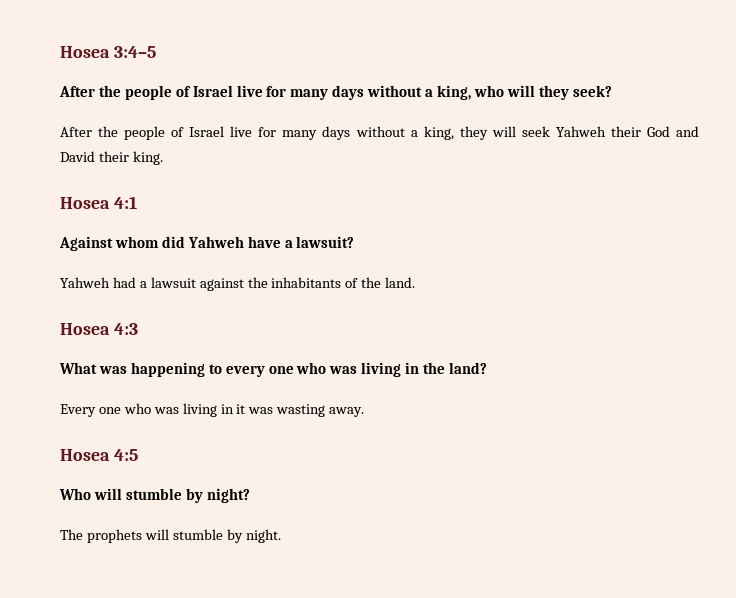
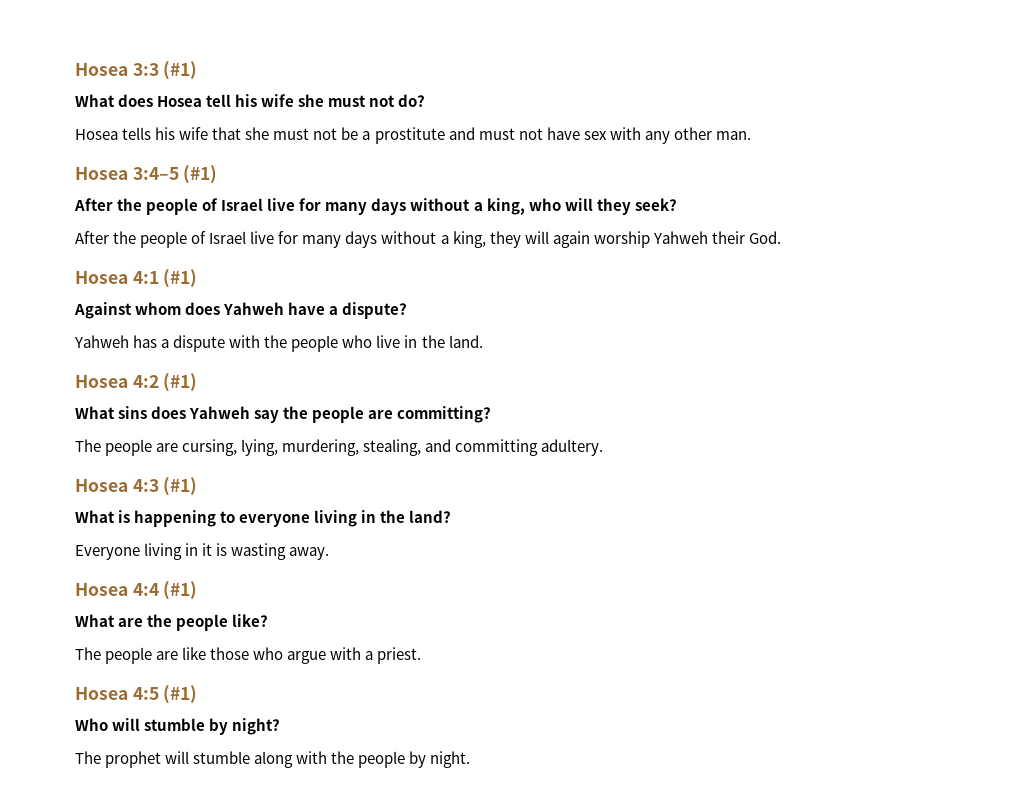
- Hosea 3:4–5
+ Hosea 3:3 (#1)
+ What does Hosea tell his wife she must not do?
+ Hosea tells his wife that she must not be a prostitute and must not have sex with any other man.
+ Hosea 3:4–5 (#1)
- After the people of Israel live for many days without a king, they will seek Yahweh their God and David their king.
+ After the people of Israel live for many days without a king, they will again worship Yahweh their God.
- Hosea 4:1
+ Hosea 4:1 (#1)
- Against whom did Yahweh have a lawsuit?
- Yahweh had a lawsuit against the inhabitants of the land.
+ Against whom does Yahweh have a dispute?
+ Yahweh has a dispute with the people who live in the land.
- Hosea 4:3
- What was happening to every one who was living in the land?
+ Hosea 4:2 (#1)
+ What sins does Yahweh say the people are committing?
+ The people are cursing, lying, murdering, stealing, and committing adultery.
+ Hosea 4:3 (#1)
+ What is happening to everyone living in the land?
- Every one who was living in it was wasting away.
+ Everyone living in it is wasting away.
+ Hosea 4:4 (#1)
+ What are the people like?
+ The people are like those who argue with a priest.
- Hosea 4:5
+ Hosea 4:5 (#1)
- The prophets will stumble by night.
+ The prophet will stumble along with the people by night.

